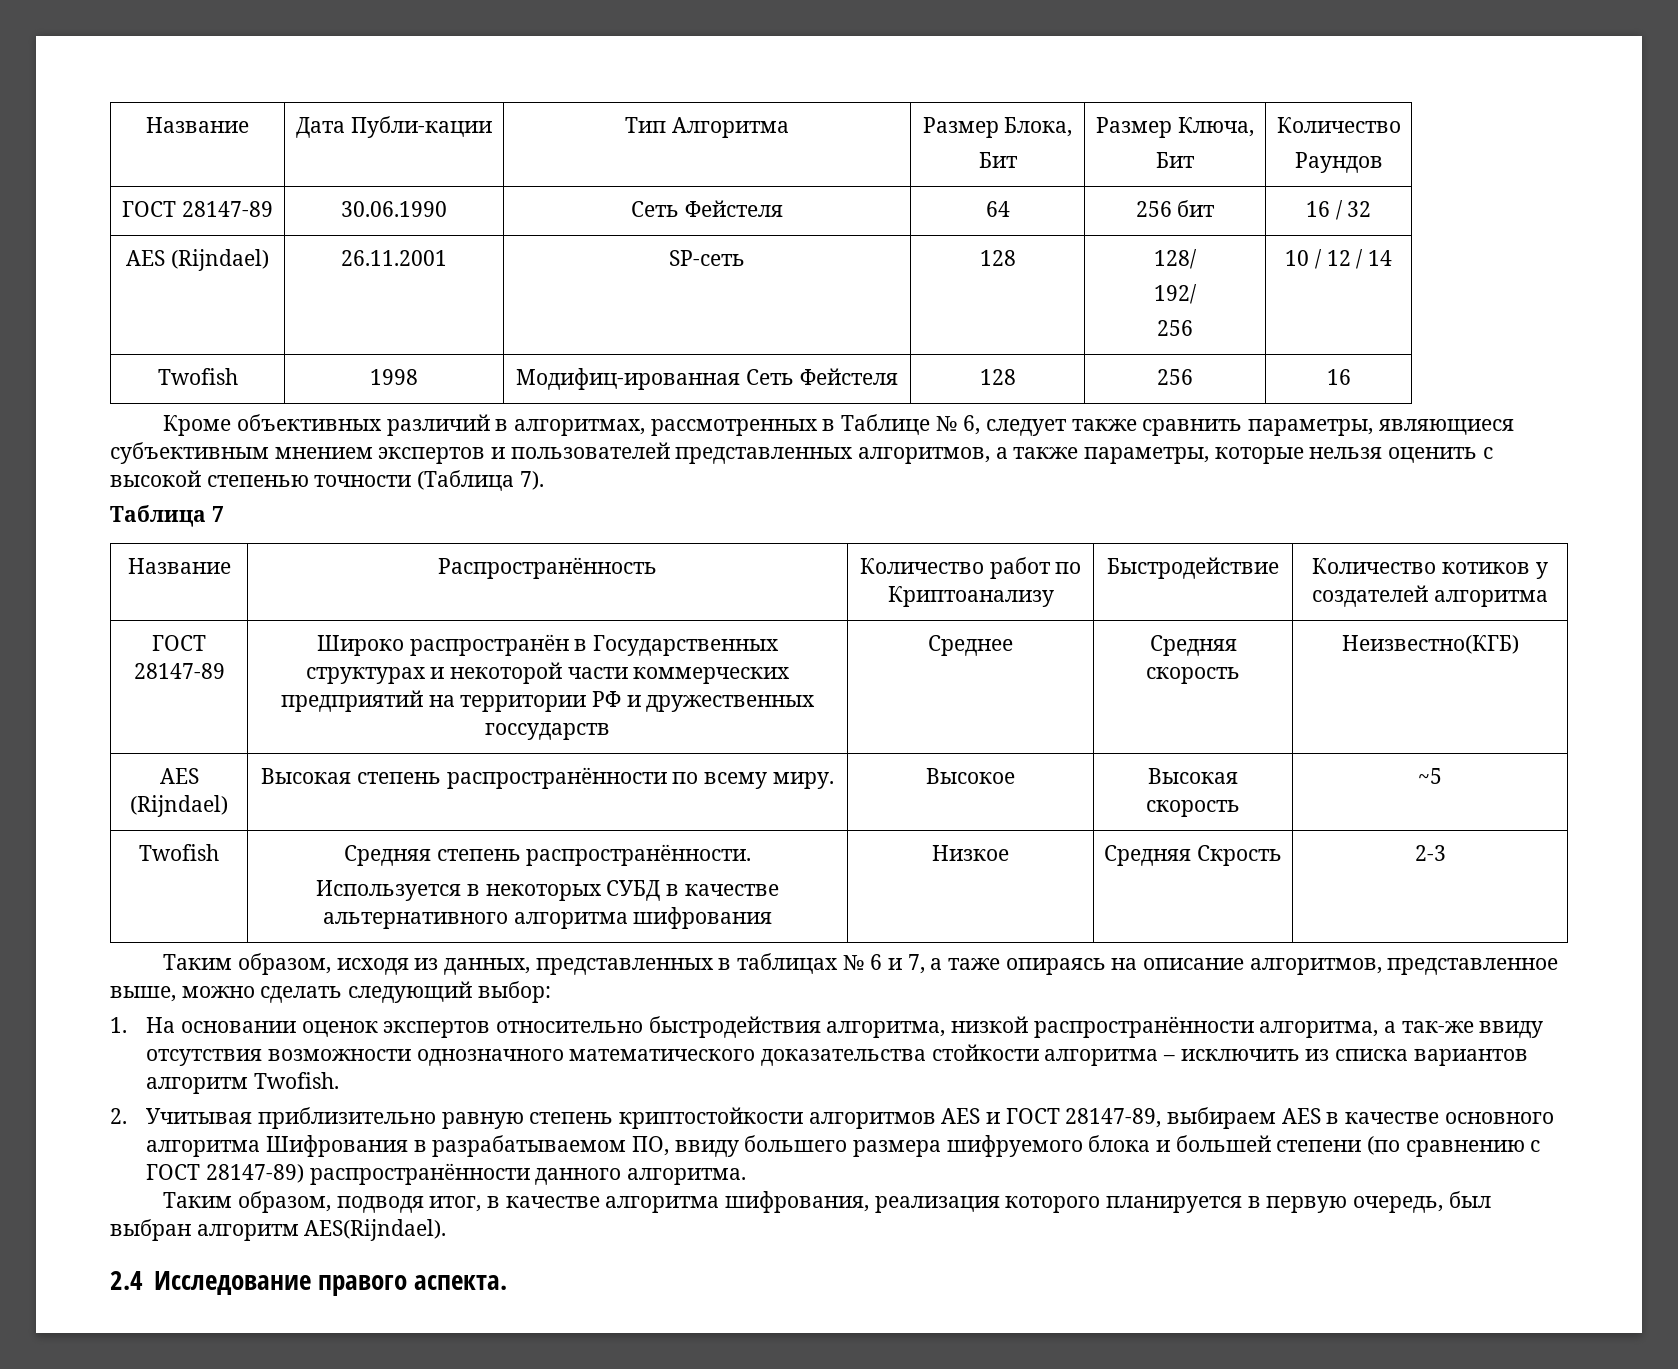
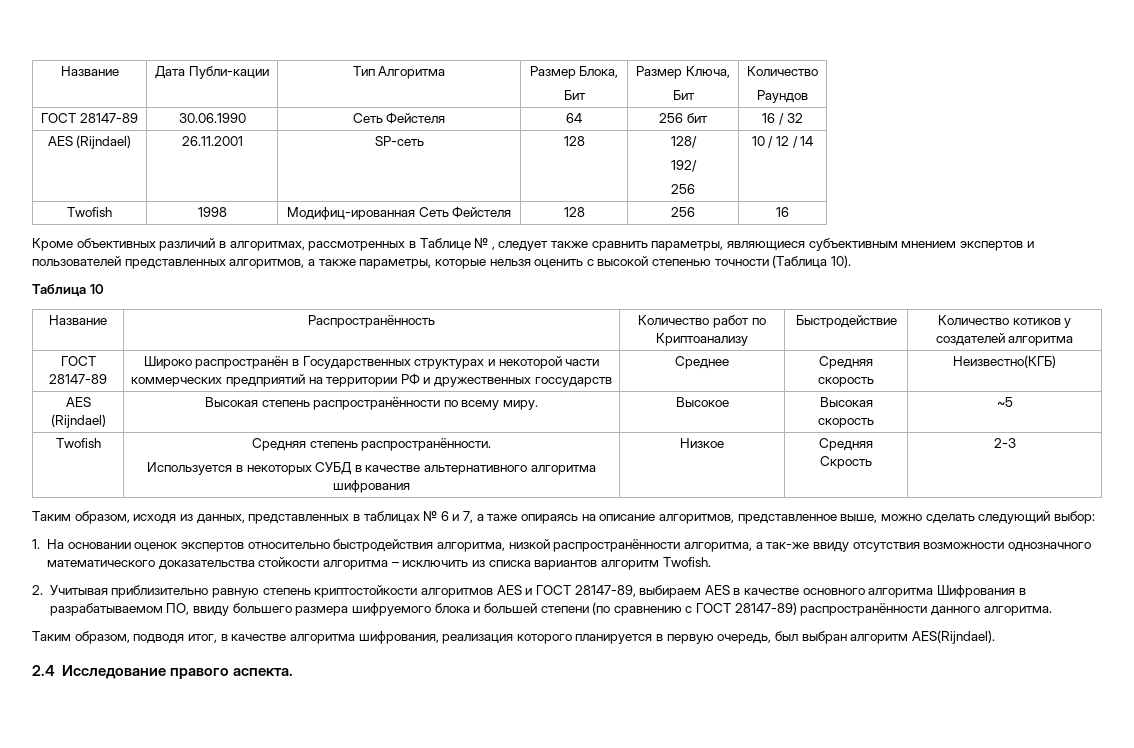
- Кроме объективных различий в алгоритмах, рассмотренных в Таблице № 6, следует также сравнить параметры, являющиеся субъективным мнением экспертов и пользователей представленных алгоритмов, а также параметры, которые нельзя оценить с высокой степенью точности (Таблица 7).
+ Кроме объективных различий в алгоритмах, рассмотренных в Таблице № , следует также сравнить параметры, являющиеся субъективным мнением экспертов и пользователей представленных алгоритмов, а также параметры, которые нельзя оценить с высокой степенью точности (Таблица 10).
- Таблица 7
+ Таблица 10

